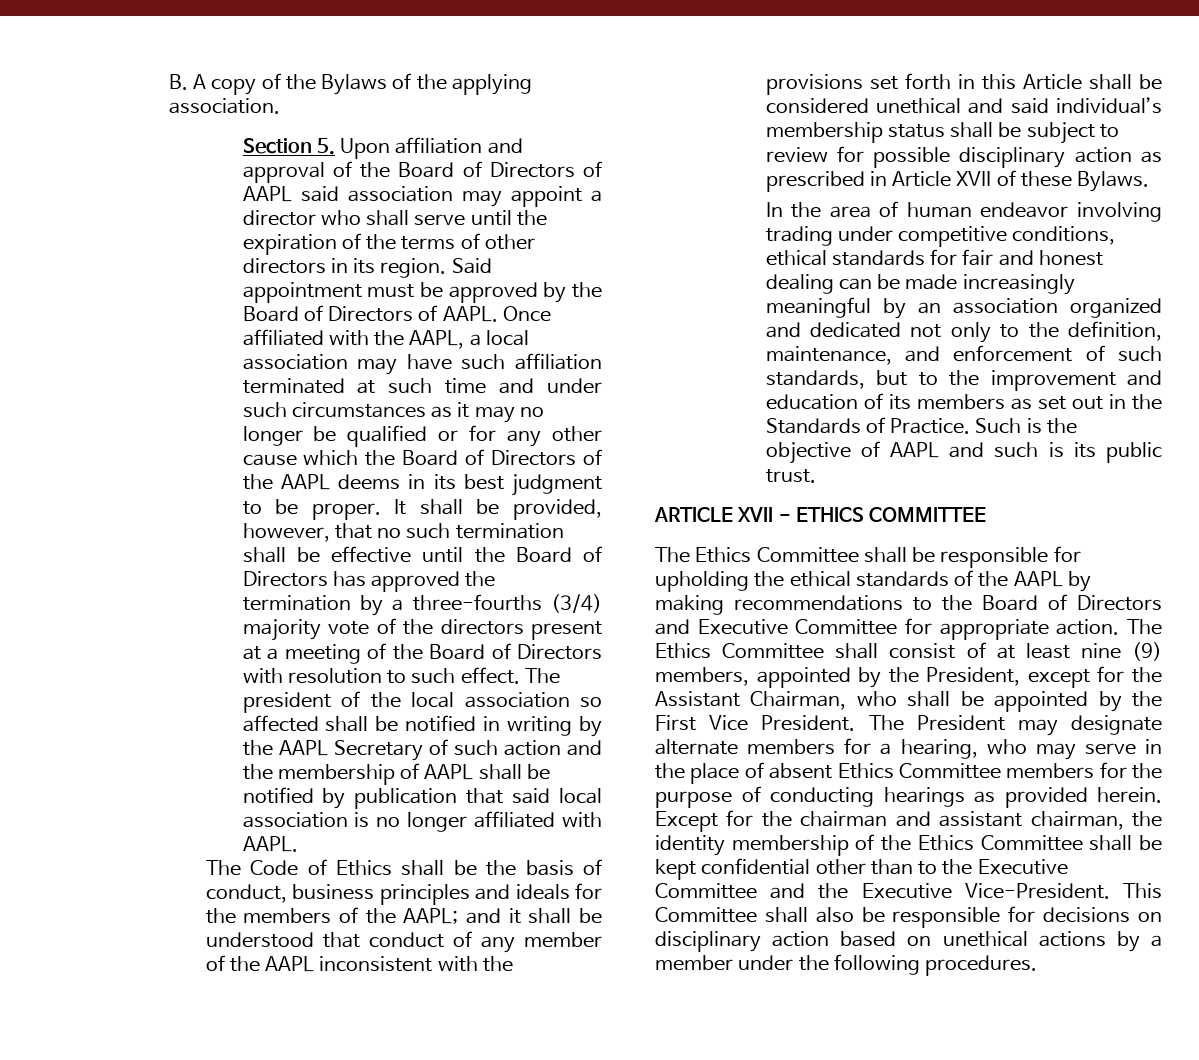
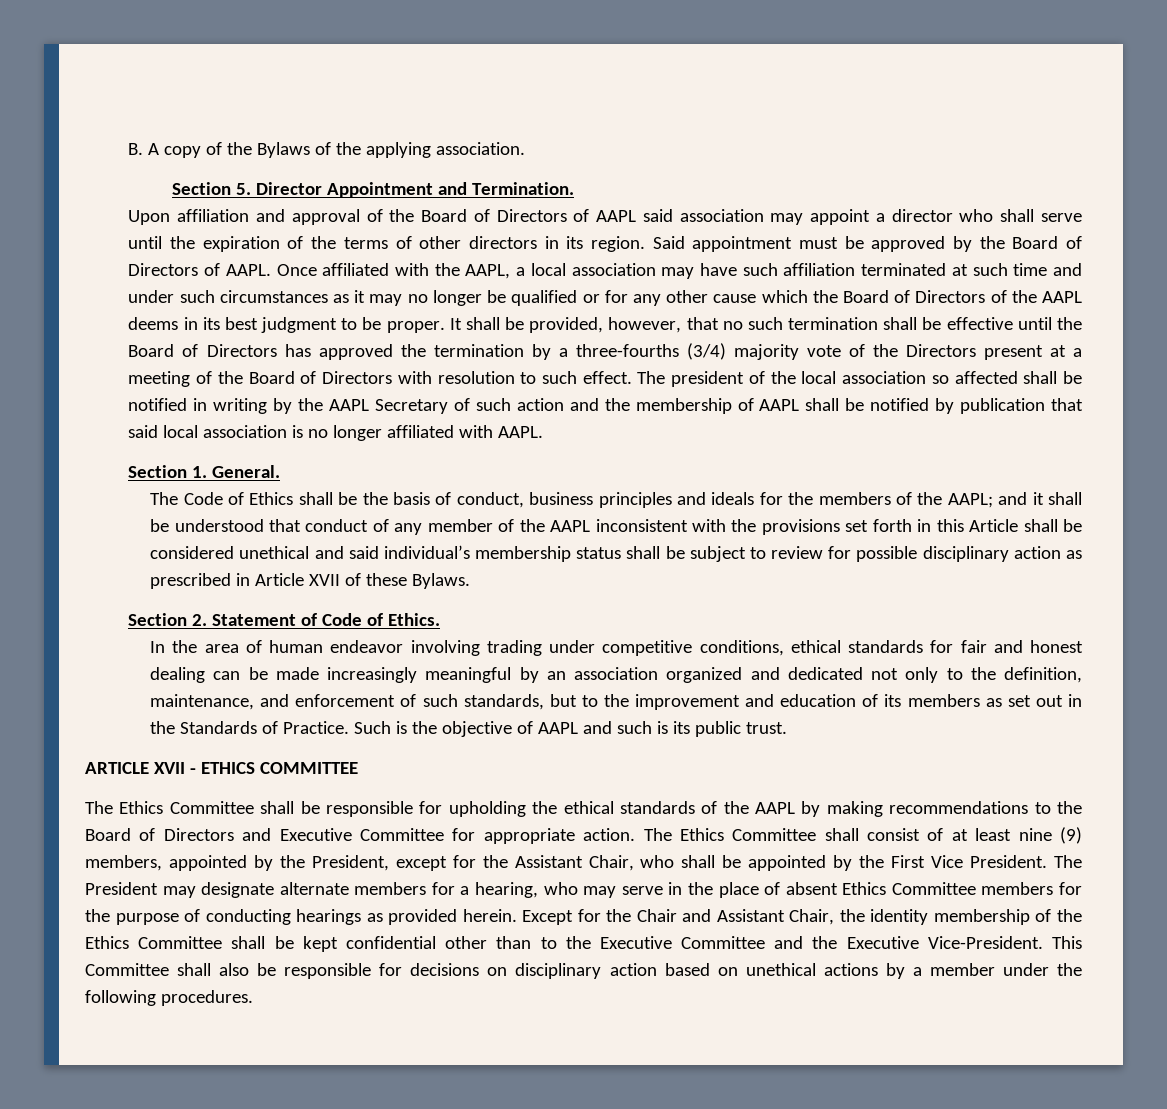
- Section 5. Upon affiliation and approval of the Board of Directors of AAPL said association may appoint a director who shall serve until the expiration of the terms of other directors in its region.
+ Section 5. Director Appointment and Termination.
+ Upon affiliation and approval of the Board of Directors of AAPL said association may appoint a director who shall serve until the expiration of the terms of other directors in its region.
- It shall be provided, however, that no such termination shall be effective until the Board of Directors has approved the termination by a three-fourths (3/4) majority vote of the directors present at a meeting of the Board of Directors with resolution to such effect.
+ It shall be provided, however, that no such termination shall be effective until the Board of Directors has approved the termination by a three-fourths (3/4) majority vote of the Directors present at a meeting of the Board of Directors with resolution to such effect.
+ Section 1. General.
+ Section 2. Statement of Code of Ethics.
- The Ethics Committee shall consist of at least nine (9) members, appointed by the President, except for the Assistant Chairman, who shall be appointed by the First Vice President.
+ The Ethics Committee shall consist of at least nine (9) members, appointed by the President, except for the Assistant Chair, who shall be appointed by the First Vice President.
- Except for the chairman and assistant chairman, the identity membership of the Ethics Committee shall be kept confidential other than to the Executive Committee and the Executive Vice-President.
+ Except for the Chair and Assistant Chair, the identity membership of the Ethics Committee shall be kept confidential other than to the Executive Committee and the Executive Vice-President.

